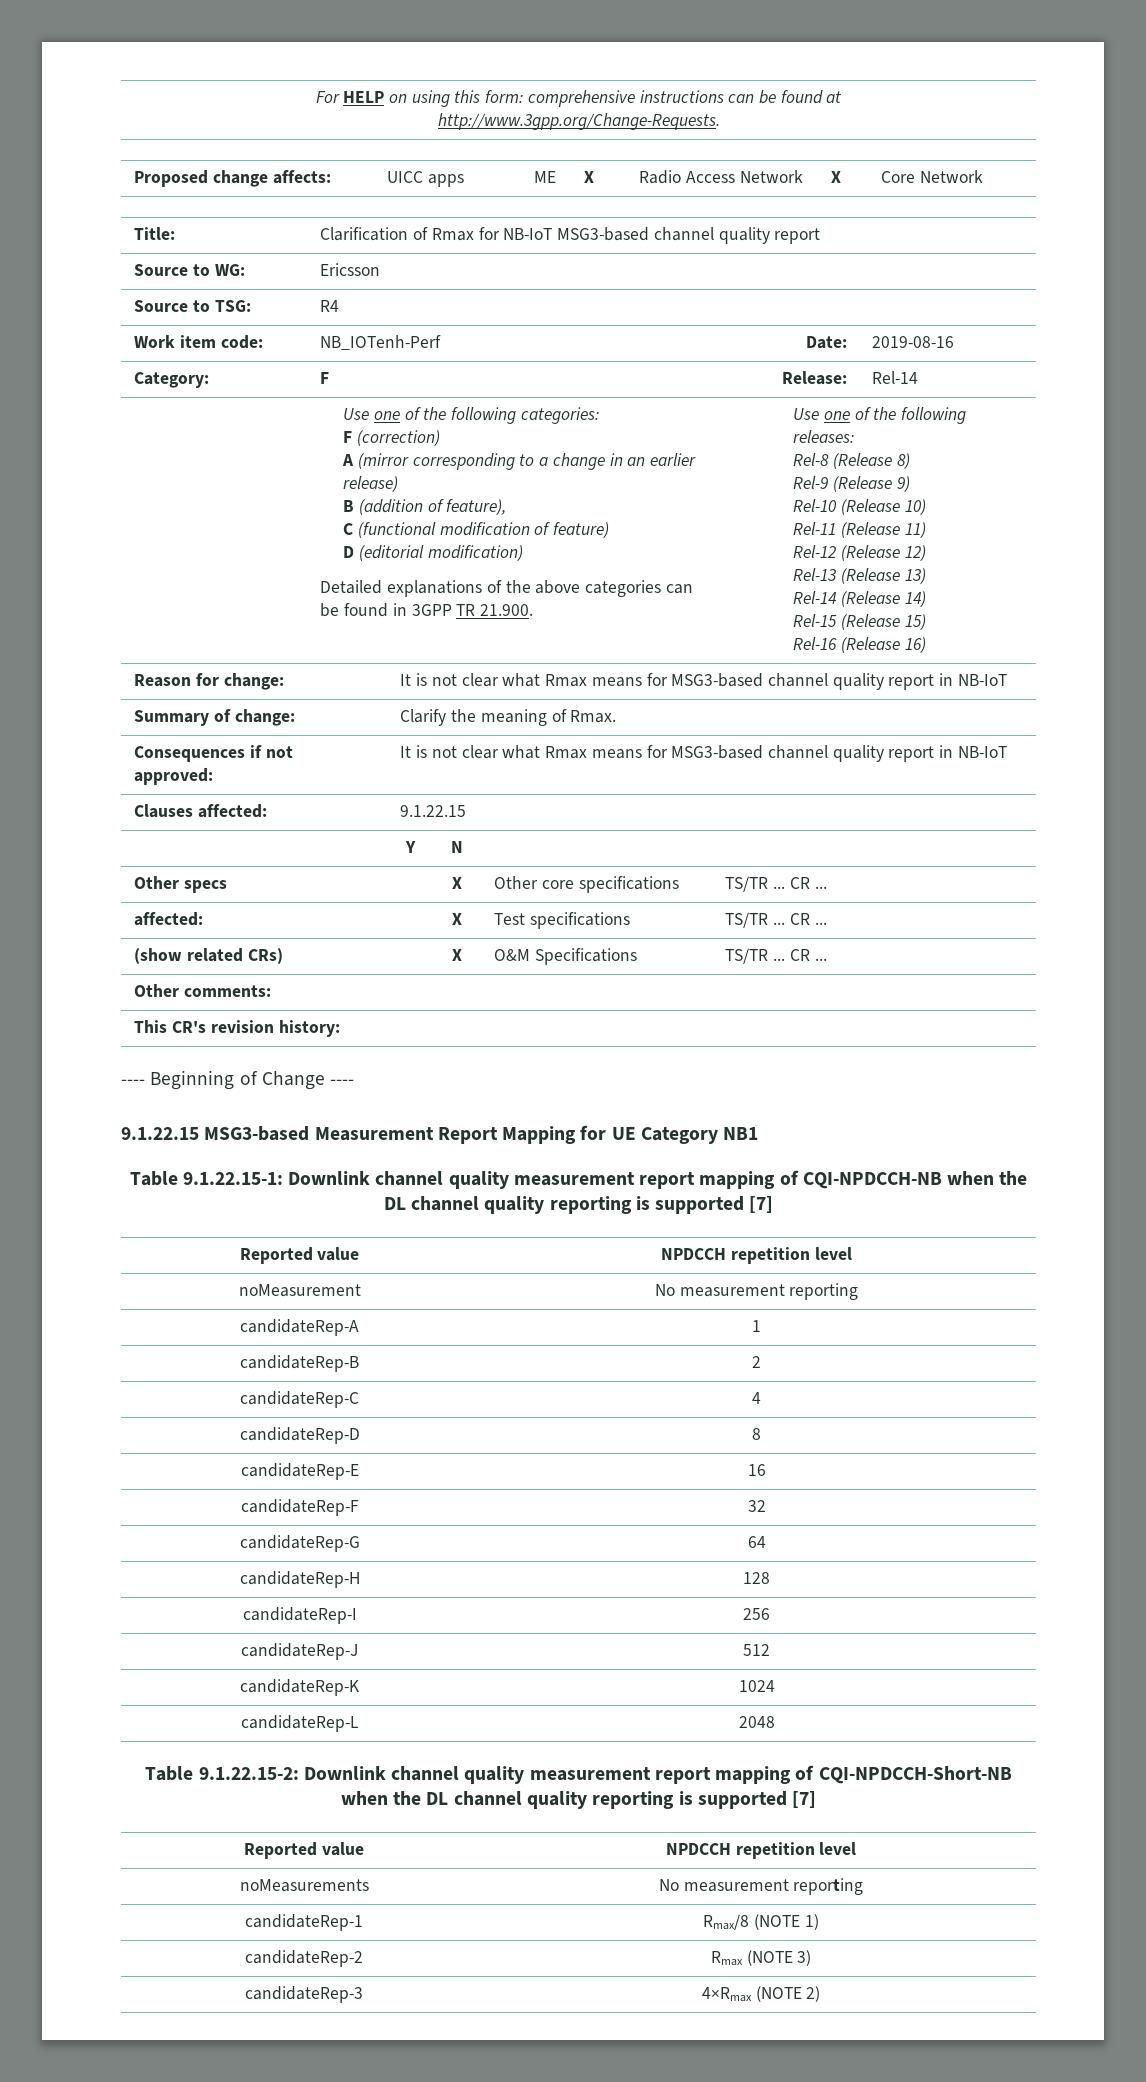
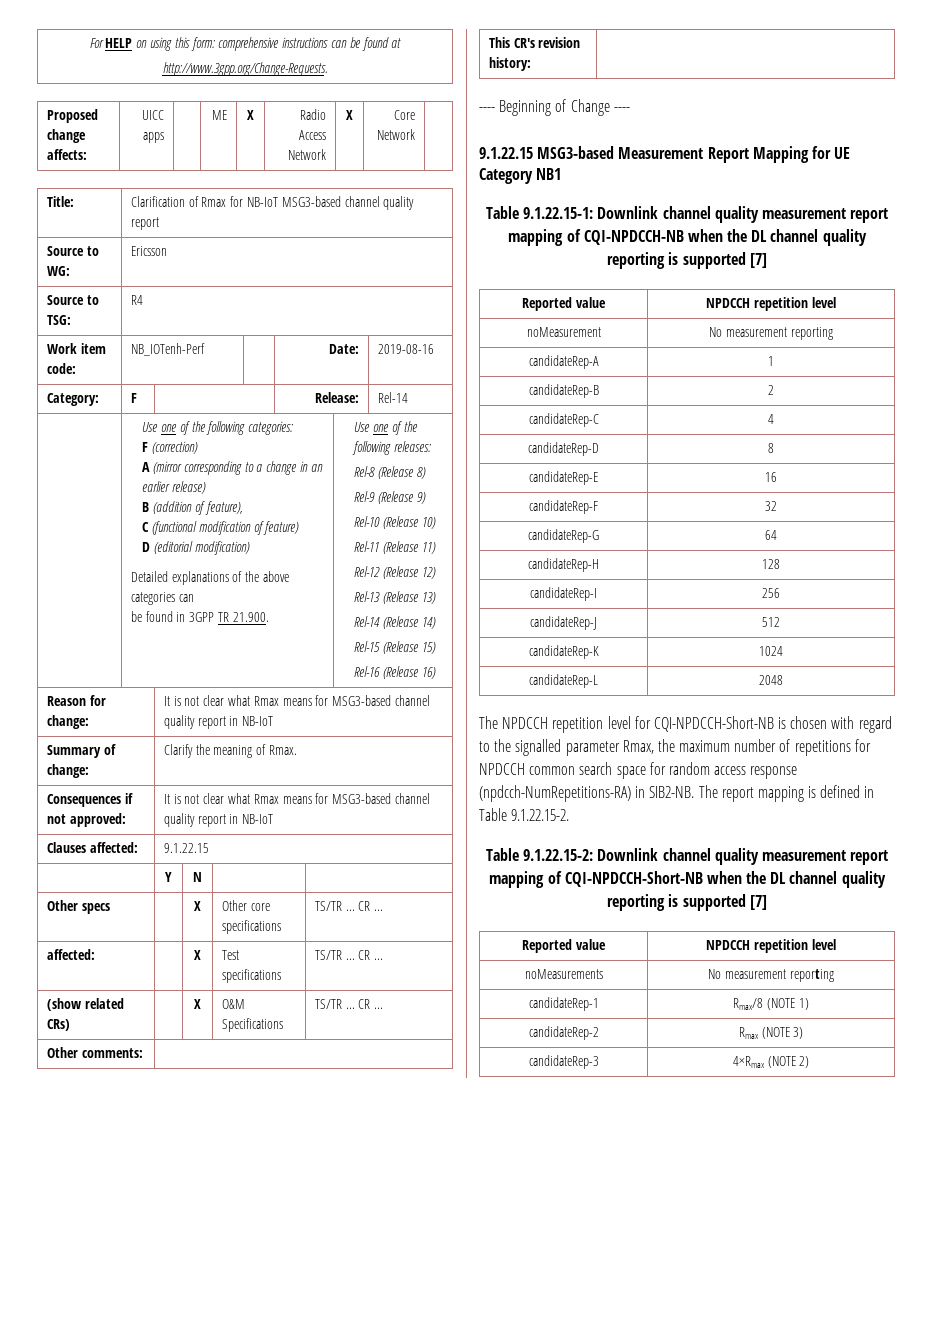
+ The NPDCCH repetition level for CQI-NPDCCH-Short-NB is chosen with regard to the signalled parameter Rmax, the maximum number of repetitions for NPDCCH common search space for random access response (npdcch-NumRepetitions-RA) in SIB2-NB. The report mapping is defined in Table 9.1.22.15-2.

